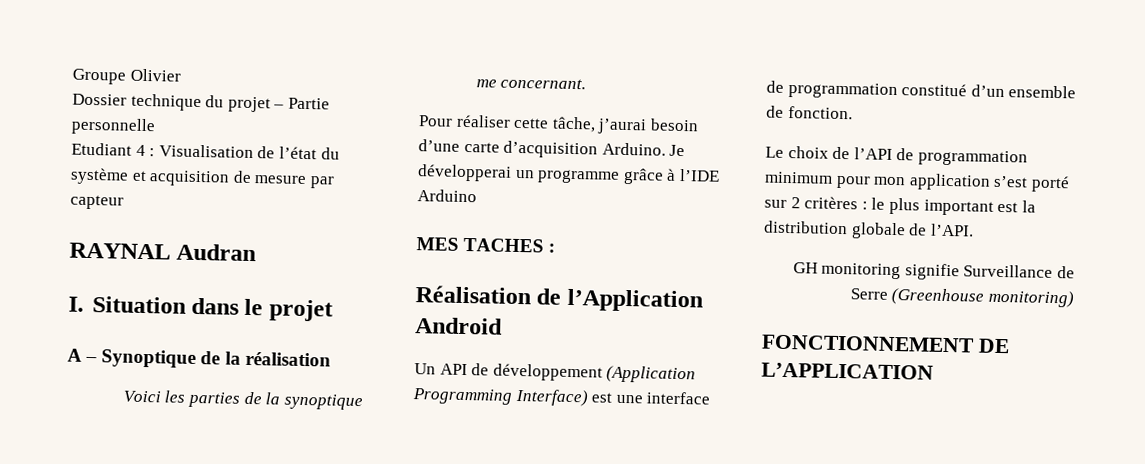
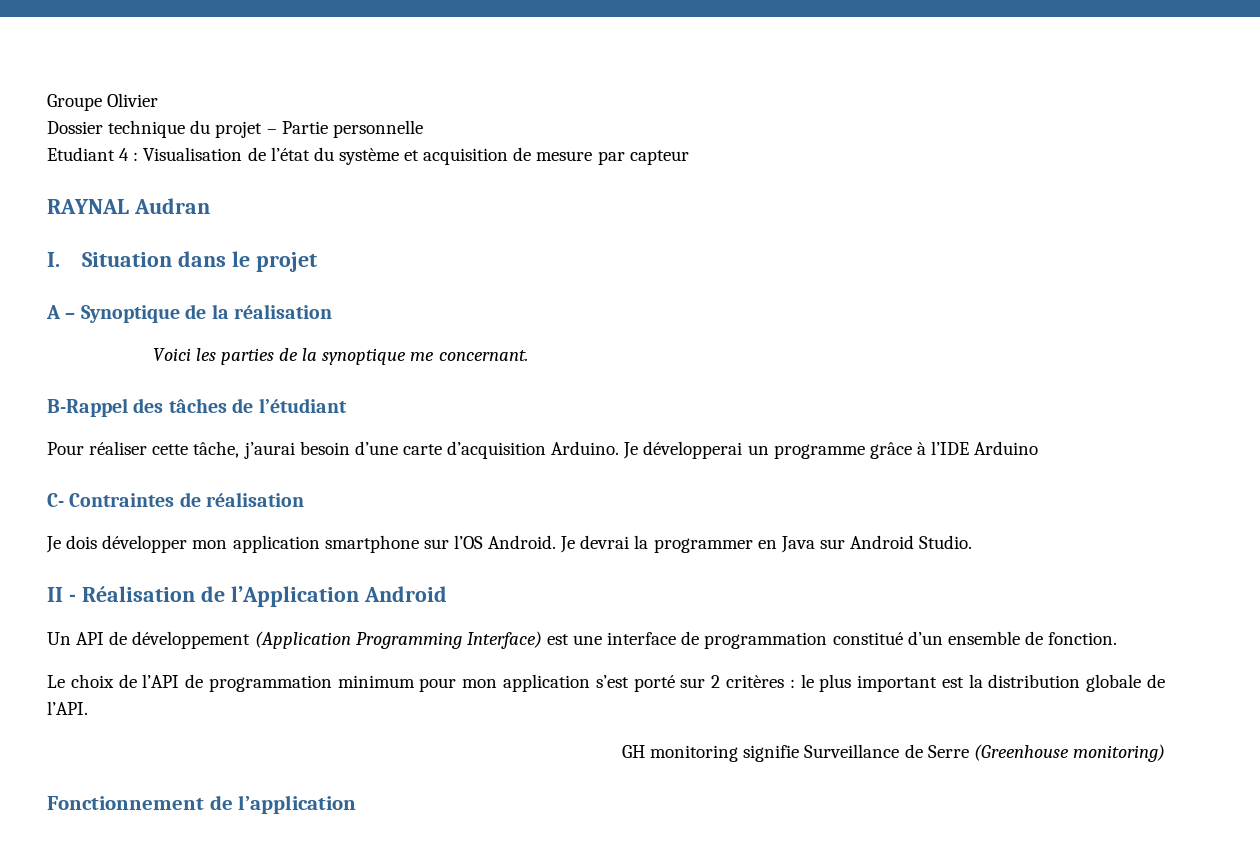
+ B-Rappel des tâches de l’étudiant
- MES TACHES :
- Réalisation de l’Application Android
+ C- Contraintes de réalisation
+ Je dois développer mon application smartphone sur l’OS Android. Je devrai la programmer en Java sur Android Studio.
+ II - Réalisation de l’Application Android
- FONCTIONNEMENT DE L’APPLICATION
+ Fonctionnement de l’application

